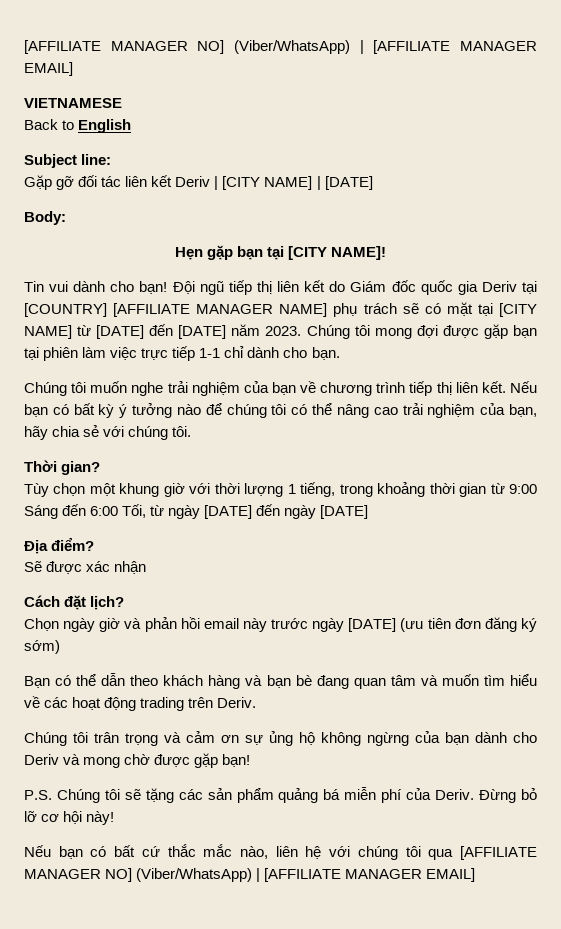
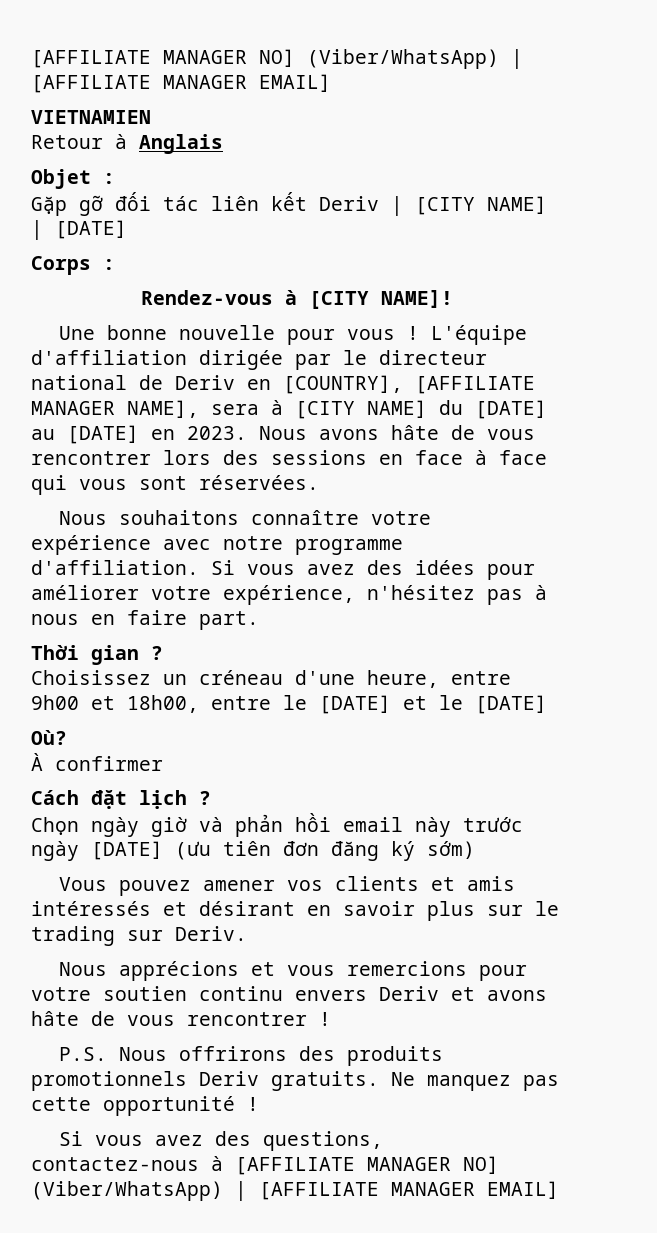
- VIETNAMESE
- Back to English
- Subject line:
+ VIETNAMIEN
+ Retour à Anglais
+ Objet :
- Body:
- Hẹn gặp bạn tại [CITY NAME]!
- Tin vui dành cho bạn! Đội ngũ tiếp thị liên kết do Giám đốc quốc gia Deriv tại [COUNTRY] [AFFILIATE MANAGER NAME] phụ trách sẽ có mặt tại [CITY NAME] từ [DATE] đến [DATE] năm 2023. Chúng tôi mong đợi được gặp bạn tại phiên làm việc trực tiếp 1-1 chỉ dành cho bạn.
- Chúng tôi muốn nghe trải nghiệm của bạn về chương trình tiếp thị liên kết. Nếu bạn có bất kỳ ý tưởng nào để chúng tôi có thể nâng cao trải nghiệm của bạn, hãy chia sẻ với chúng tôi.
- Thời gian?
- Tùy chọn một khung giờ với thời lượng 1 tiếng, trong khoảng thời gian từ 9:00 Sáng đến 6:00 Tối, từ ngày [DATE] đến ngày [DATE]
- Địa điểm?
- Sẽ được xác nhận
+ Corps :
+ Rendez-vous à [CITY NAME]!
+ Une bonne nouvelle pour vous ! L'équipe d'affiliation dirigée par le directeur national de Deriv en [COUNTRY], [AFFILIATE MANAGER NAME], sera à [CITY NAME] du [DATE] au [DATE] en 2023. Nous avons hâte de vous rencontrer lors des sessions en face à face qui vous sont réservées.
+ Nous souhaitons connaître votre expérience avec notre programme d'affiliation. Si vous avez des idées pour améliorer votre expérience, n'hésitez pas à nous en faire part.
+ Thời gian ?
+ Choisissez un créneau d'une heure, entre 9h00 et 18h00, entre le [DATE] et le [DATE]
+ Où?
+ À confirmer
- Cách đặt lịch?
+ Cách đặt lịch ?
- Bạn có thể dẫn theo khách hàng và bạn bè đang quan tâm và muốn tìm hiểu về các hoạt động trading trên Deriv.
- Chúng tôi trân trọng và cảm ơn sự ủng hộ không ngừng của bạn dành cho Deriv và mong chờ được gặp bạn!
- P.S. Chúng tôi sẽ tặng các sản phẩm quảng bá miễn phí của Deriv. Đừng bỏ lỡ cơ hội này!
- Nếu bạn có bất cứ thắc mắc nào, liên hệ với chúng tôi qua [AFFILIATE MANAGER NO] (Viber/WhatsApp) | [AFFILIATE MANAGER EMAIL]
+ Vous pouvez amener vos clients et amis intéressés et désirant en savoir plus sur le trading sur Deriv.
+ Nous apprécions et vous remercions pour votre soutien continu envers Deriv et avons hâte de vous rencontrer !
+ P.S. Nous offrirons des produits promotionnels Deriv gratuits. Ne manquez pas cette opportunité !
+ Si vous avez des questions, contactez-nous à [AFFILIATE MANAGER NO] (Viber/WhatsApp) | [AFFILIATE MANAGER EMAIL]

